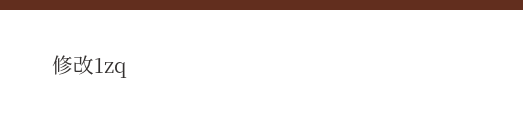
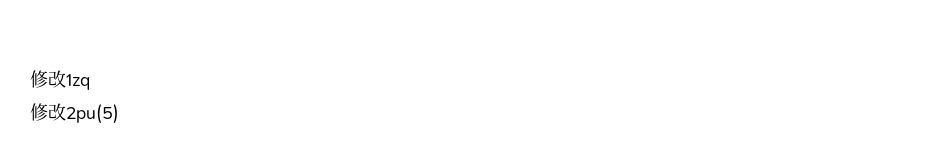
+ 修改2pu(5)

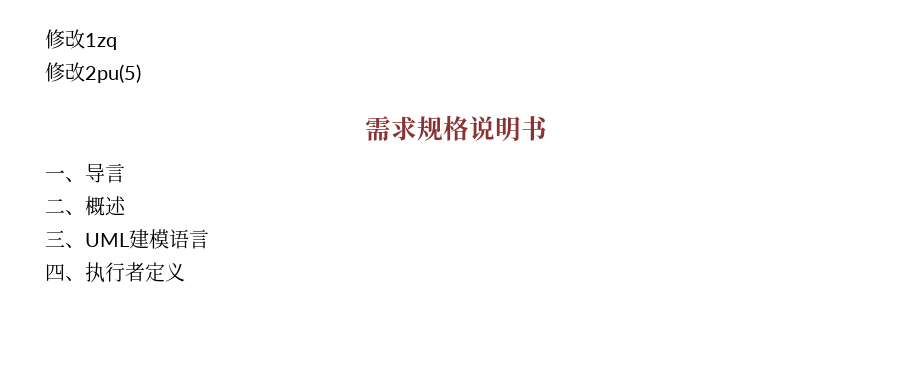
+ 需求规格说明书
+ 一、导言
+ 二、概述
+ 三、UML建模语言
+ 四、执行者定义

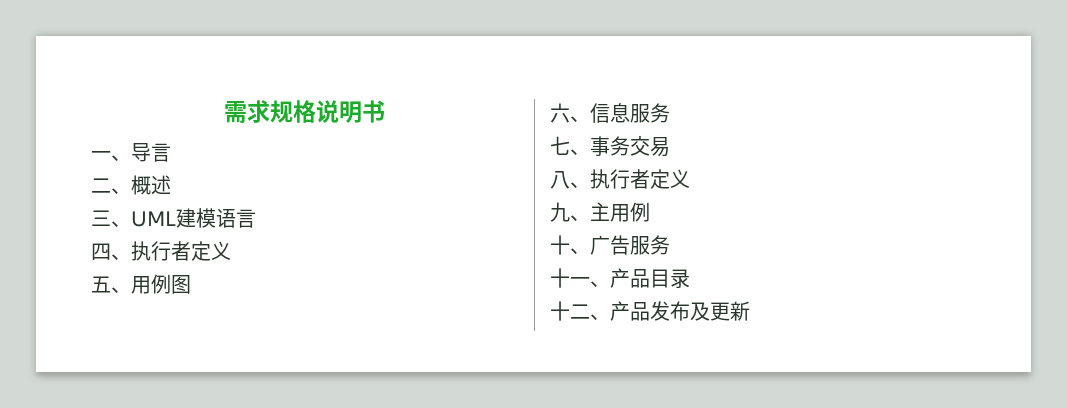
- 修改1zq
- 修改2pu(5)
+ 五、用例图
+ 六、信息服务
+ 七、事务交易
+ 八、执行者定义
+ 九、主用例
+ 十、广告服务
+ 十一、产品目录
+ 十二、产品发布及更新

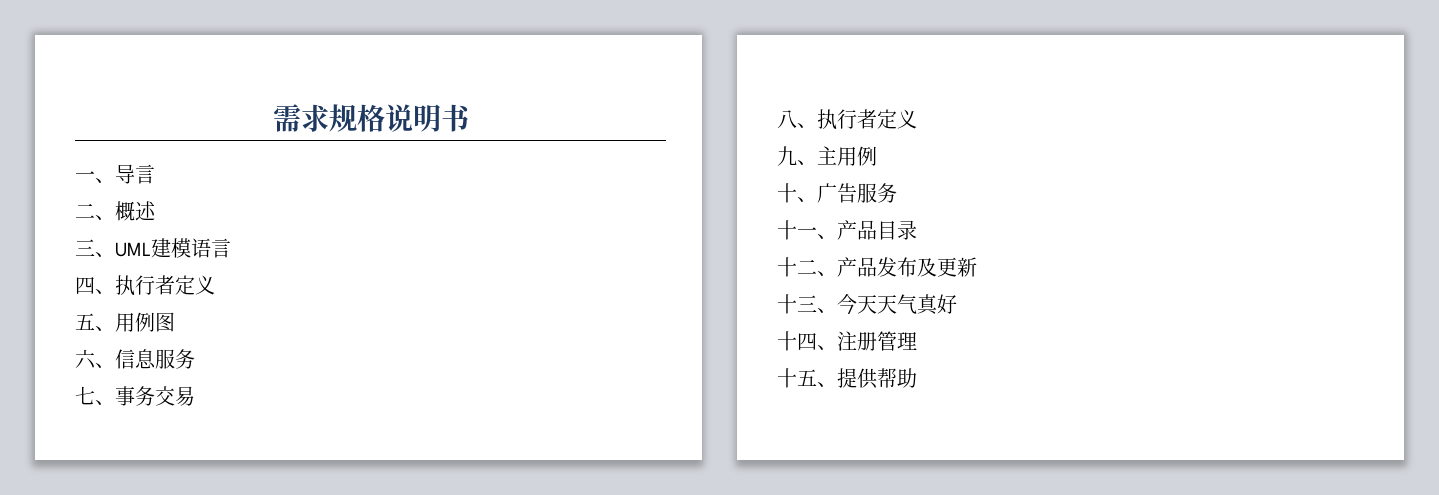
+ 十三、今天天气真好
+ 十四、注册管理
+ 十五、提供帮助

